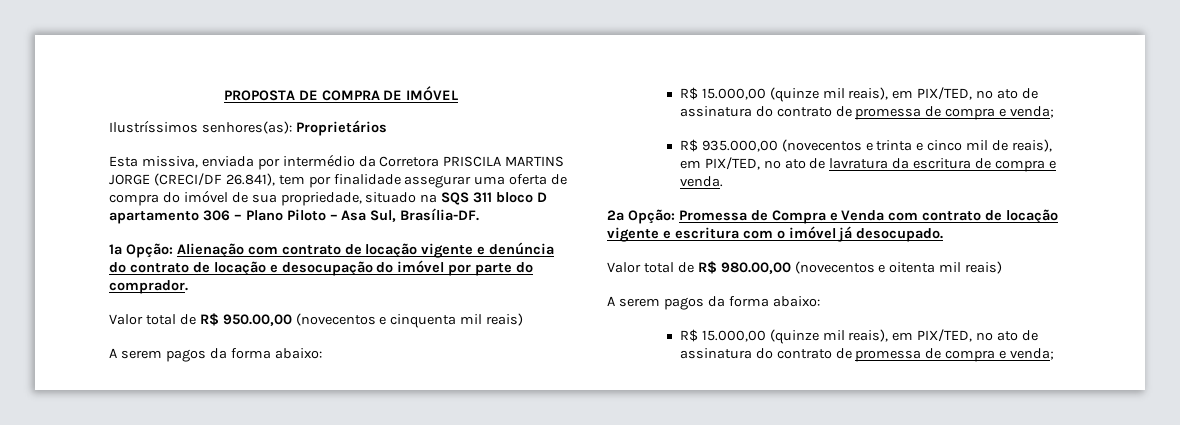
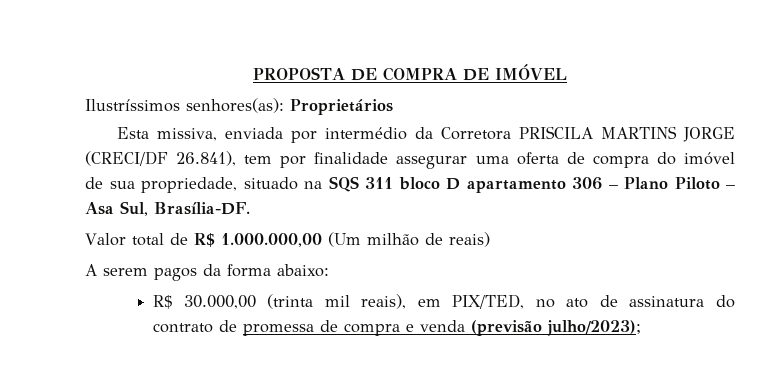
- 1ª Opção: Alienação com contrato de locação vigente e denúncia do contrato de locação e desocupação do imóvel por parte do comprador.
- Valor total de R$ 950.00,00 (novecentos e cinquenta mil reais)
+ Valor total de R$ 1.000.000,00 (Um milhão de reais)
  A serem pagos da forma abaixo:
- R$ 15.000,00 (quinze mil reais), em PIX/TED, no ato de assinatura do contrato de promessa de compra e venda;
- R$ 935.000,00 (novecentos e trinta e cinco mil de reais), em PIX/TED, no ato de lavratura da escritura de compra e venda.
- 2ª Opção: Promessa de Compra e Venda com contrato de locação vigente e escritura com o imóvel já desocupado.
- Valor total de R$ 980.00,00 (novecentos e oitenta mil reais)
- A serem pagos da forma abaixo:
- R$ 15.000,00 (quinze mil reais), em PIX/TED, no ato de assinatura do contrato de promessa de compra e venda;
+ R$ 30.000,00 (trinta mil reais), em PIX/TED, no ato de assinatura do contrato de promessa de compra e venda (previsão julho/2023);

